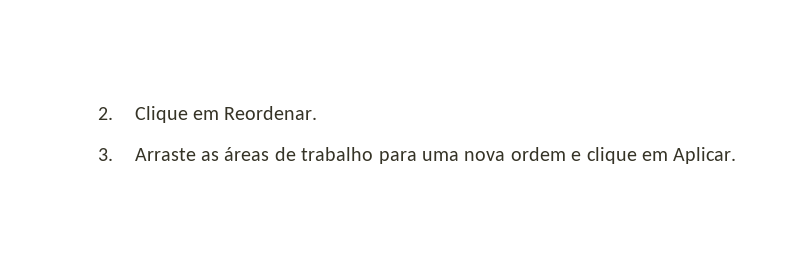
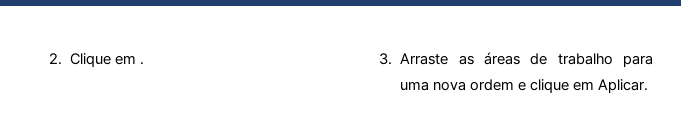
- 2. Clique em Reordenar.
+ 2. Clique em .

